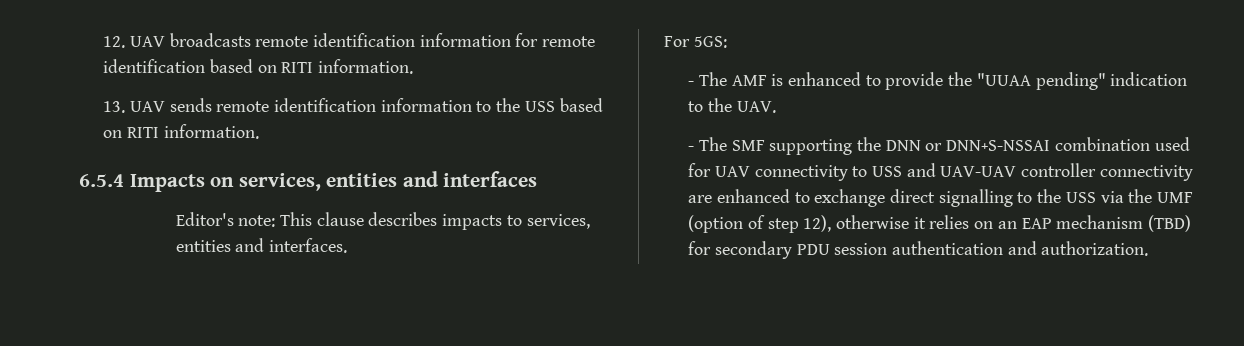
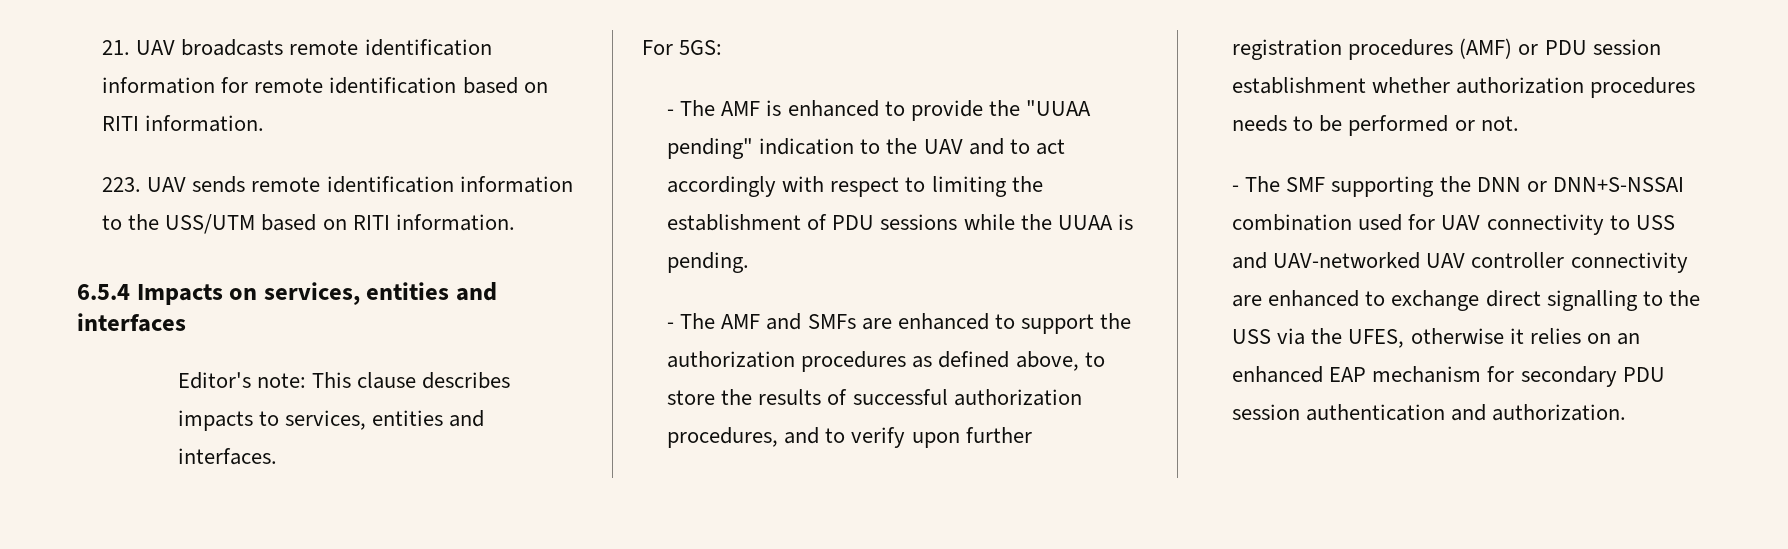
- 12. UAV broadcasts remote identification information for remote identification based on RITI information.
+ 21. UAV broadcasts remote identification information for remote identification based on RITI information.
- 13. UAV sends remote identification information to the USS based on RITI information.
+ 223. UAV sends remote identification information to the USS/UTM based on RITI information.
- - The AMF is enhanced to provide the "UUAA pending" indication to the UAV.
+ - The AMF is enhanced to provide the "UUAA pending" indication to the UAV and to act accordingly with respect to limiting the establishment of PDU sessions while the UUAA is pending.
+ - The AMF and SMFs are enhanced to support the authorization procedures as defined above, to store the results of successful authorization procedures, and to verify upon further registration procedures (AMF) or PDU session establishment whether authorization procedures needs to be performed or not.
- - The SMF supporting the DNN or DNN+S-NSSAI combination used for UAV connectivity to USS and UAV-UAV controller connectivity are enhanced to exchange direct signalling to the USS via the UMF (option of step 12), otherwise it relies on an EAP mechanism (TBD) for secondary PDU session authentication and authorization.
+ - The SMF supporting the DNN or DNN+S-NSSAI combination used for UAV connectivity to USS and UAV-networked UAV controller connectivity are enhanced to exchange direct signalling to the USS via the UFES, otherwise it relies on an enhanced EAP mechanism for secondary PDU session authentication and authorization.

